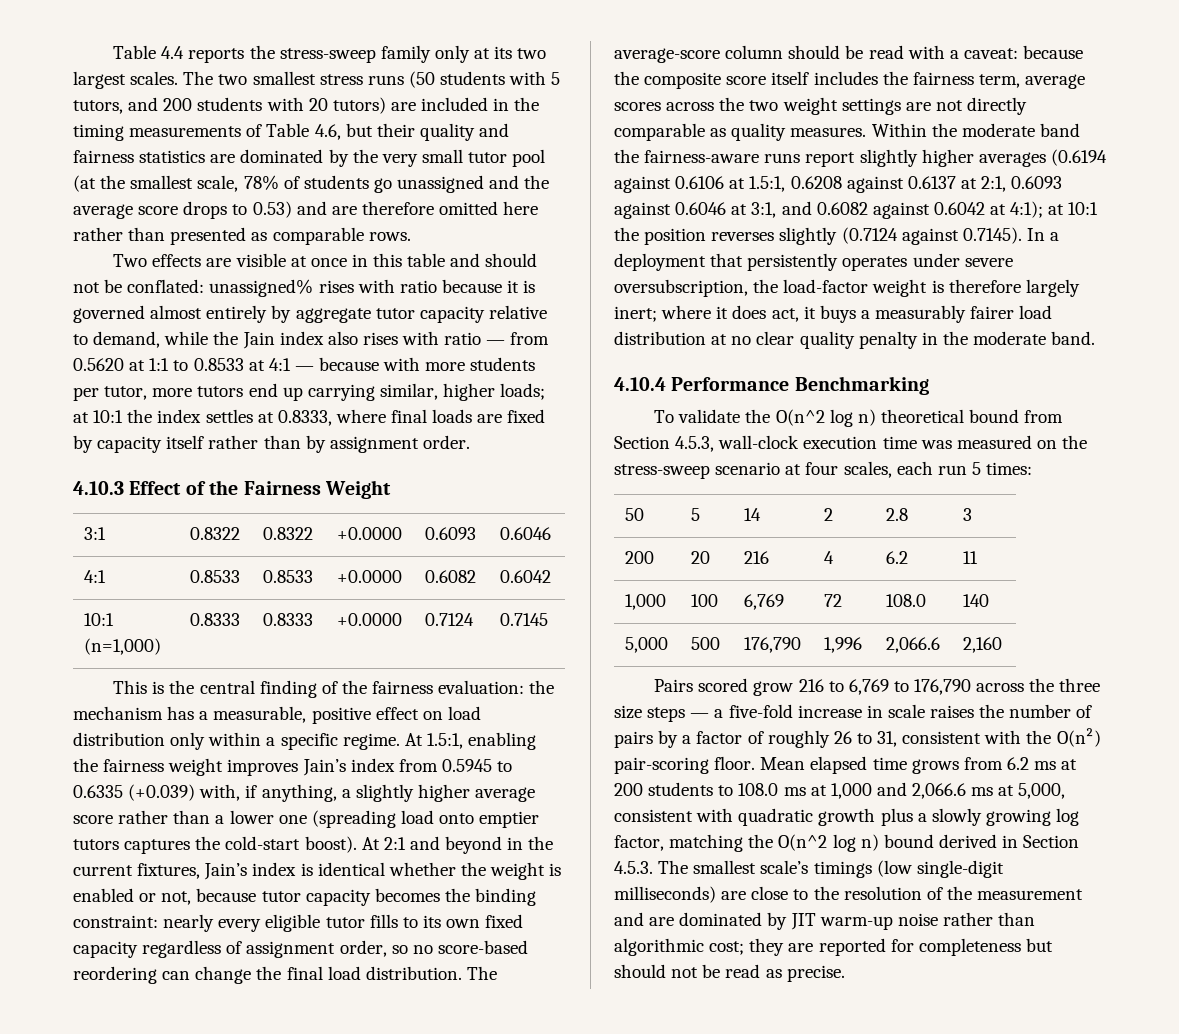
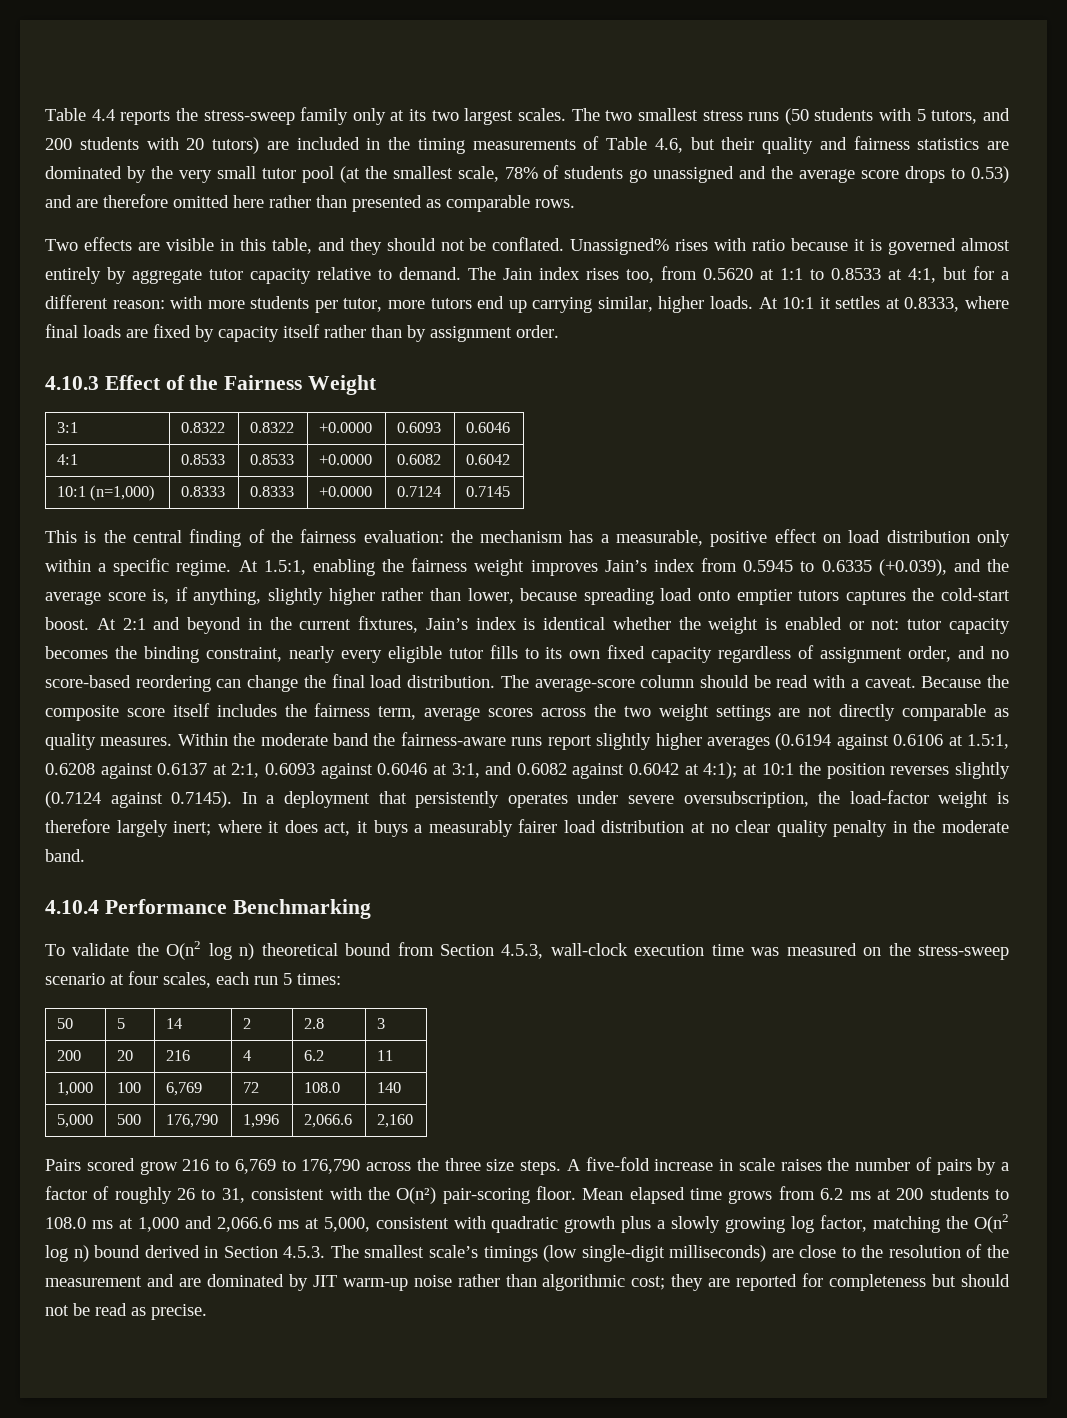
- Two effects are visible at once in this table and should not be conflated: unassigned% rises with ratio because it is governed almost entirely by aggregate tutor capacity relative to demand, while the Jain index also rises with ratio — from 0.5620 at 1:1 to 0.8533 at 4:1 — because with more students per tutor, more tutors end up carrying similar, higher loads; at 10:1 the index settles at 0.8333, where final loads are fixed by capacity itself rather than by assignment order.
+ Two effects are visible in this table, and they should not be conflated. Unassigned% rises with ratio because it is governed almost entirely by aggregate tutor capacity relative to demand. The Jain index rises too, from 0.5620 at 1:1 to 0.8533 at 4:1, but for a different reason: with more students per tutor, more tutors end up carrying similar, higher loads. At 10:1 it settles at 0.8333, where final loads are fixed by capacity itself rather than by assignment order.
- At 1.5:1, enabling the fairness weight improves Jain’s index from 0.5945 to 0.6335 (+0.039) with, if anything, a slightly higher average score rather than a lower one (spreading load onto emptier tutors captures the cold-start boost).
+ At 1.5:1, enabling the fairness weight improves Jain’s index from 0.5945 to 0.6335 (+0.039), and the average score is, if anything, slightly higher rather than lower, because spreading load onto emptier tutors captures the cold-start boost.
- At 2:1 and beyond in the current fixtures, Jain’s index is identical whether the weight is enabled or not, because tutor capacity becomes the binding constraint: nearly every eligible tutor fills to its own fixed capacity regardless of assignment order, so no score-based reordering can change the final load distribution.
+ At 2:1 and beyond in the current fixtures, Jain’s index is identical whether the weight is enabled or not: tutor capacity becomes the binding constraint, nearly every eligible tutor fills to its own fixed capacity regardless of assignment order, and no score-based reordering can change the final load distribution.
- The average-score column should be read with a caveat: because the composite score itself includes the fairness term, average scores across the two weight settings are not directly comparable as quality measures.
+ The average-score column should be read with a caveat. Because the composite score itself includes the fairness term, average scores across the two weight settings are not directly comparable as quality measures.
- To validate the O(n^2 log n) theoretical bound from Section 4.5.3, wall-clock execution time was measured on the stress-sweep scenario at four scales, each run 5 times:
+ To validate the O(n2 log n) theoretical bound from Section 4.5.3, wall-clock execution time was measured on the stress-sweep scenario at four scales, each run 5 times:
- Pairs scored grow 216 to 6,769 to 176,790 across the three size steps — a five-fold increase in scale raises the number of pairs by a factor of roughly 26 to 31, consistent with the O(n²) pair-scoring floor.
+ Pairs scored grow 216 to 6,769 to 176,790 across the three size steps. A five-fold increase in scale raises the number of pairs by a factor of roughly 26 to 31, consistent with the O(n²) pair-scoring floor.
- Mean elapsed time grows from 6.2 ms at 200 students to 108.0 ms at 1,000 and 2,066.6 ms at 5,000, consistent with quadratic growth plus a slowly growing log factor, matching the O(n^2 log n) bound derived in Section 4.5.3. The smallest scale’s timings (low single-digit milliseconds) are close to the resolution of the measurement and are dominated by JIT warm-up noise rather than algorithmic cost;
+ Mean elapsed time grows from 6.2 ms at 200 students to 108.0 ms at 1,000 and 2,066.6 ms at 5,000, consistent with quadratic growth plus a slowly growing log factor, matching the O(n2 log n) bound derived in Section 4.5.3. The smallest scale’s timings (low single-digit milliseconds) are close to the resolution of the measurement and are dominated by JIT warm-up noise rather than algorithmic cost;

